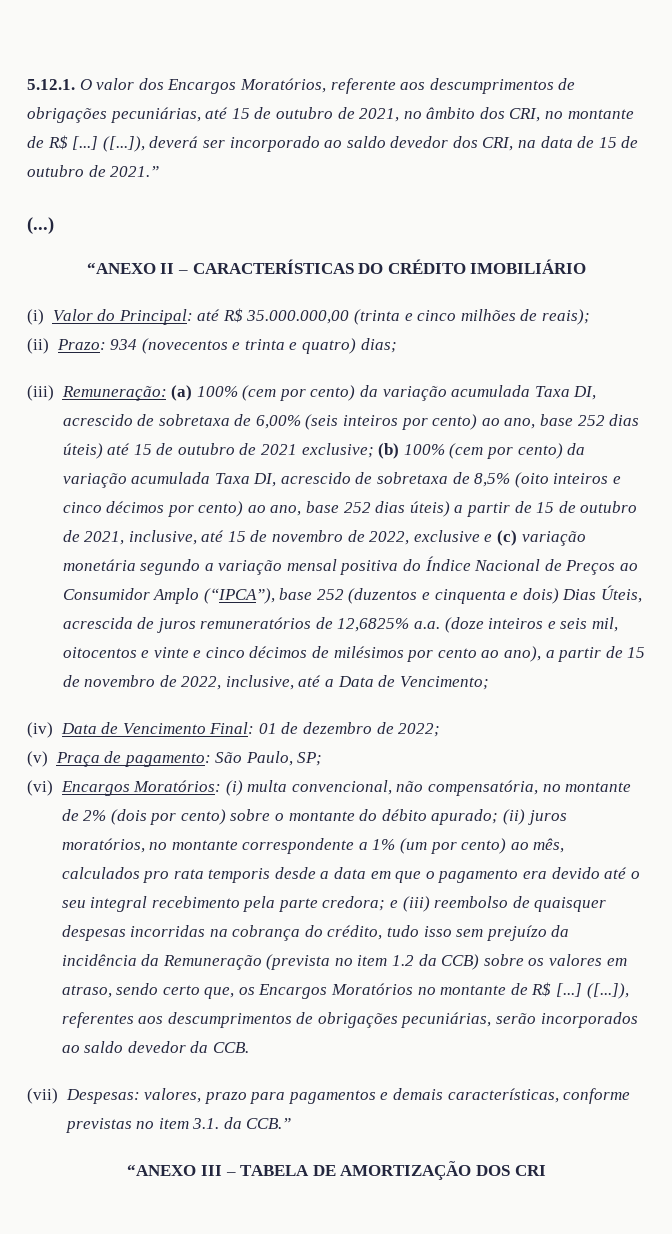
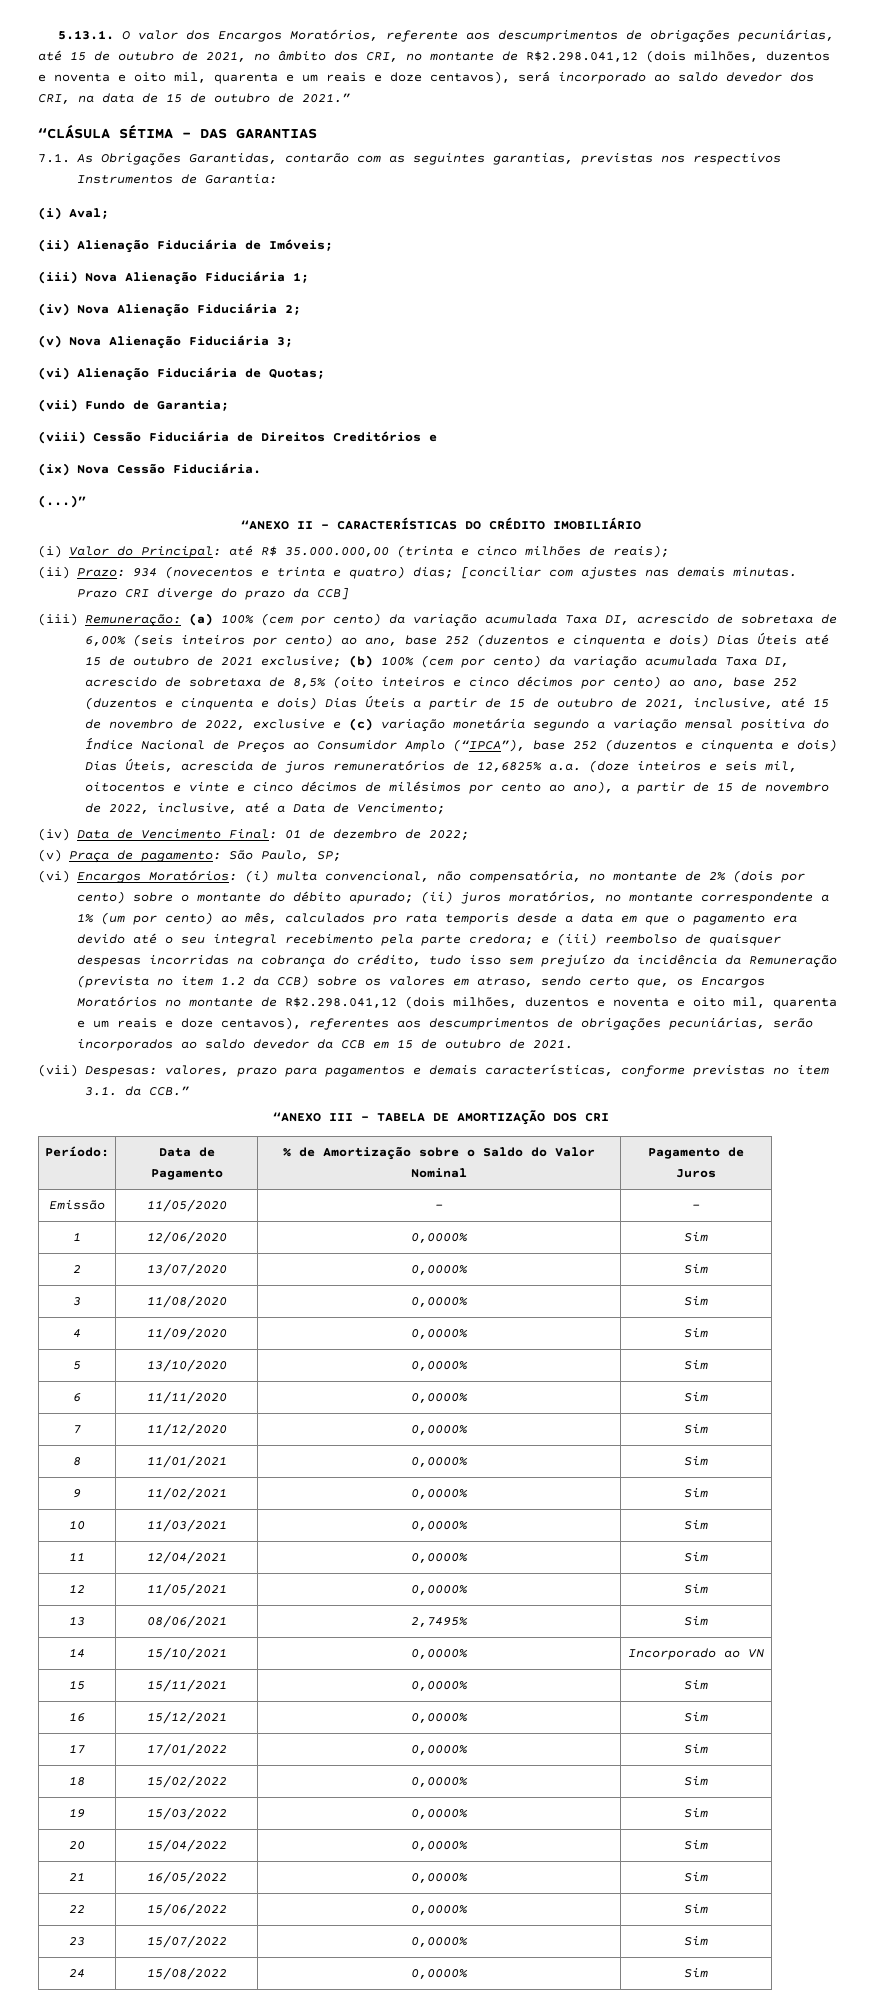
- 5.12.1. O valor dos Encargos Moratórios, referente aos descumprimentos de obrigações pecuniárias, até 15 de outubro de 2021, no âmbito dos CRI, no montante de R$ [...] ([...]), deverá ser incorporado ao saldo devedor dos CRI, na data de 15 de outubro de 2021.”
+ 5.13.1. O valor dos Encargos Moratórios, referente aos descumprimentos de obrigações pecuniárias, até 15 de outubro de 2021, no âmbito dos CRI, no montante de R$2.298.041,12 (dois milhões, duzentos e noventa e oito mil, quarenta e um reais e doze centavos), será incorporado ao saldo devedor dos CRI, na data de 15 de outubro de 2021.”
- (...)
+ “CLÁSULA SÉTIMA – DAS GARANTIAS
+ 7.1. As Obrigações Garantidas, contarão com as seguintes garantias, previstas nos respectivos Instrumentos de Garantia:
+ (i) Aval;
+ (ii) Alienação Fiduciária de Imóveis;
+ (iii) Nova Alienação Fiduciária 1;
+ (iv) Nova Alienação Fiduciária 2;
+ (v) Nova Alienação Fiduciária 3;
+ (vi) Alienação Fiduciária de Quotas;
+ (vii) Fundo de Garantia;
+ (viii) Cessão Fiduciária de Direitos Creditórios e
+ (ix) Nova Cessão Fiduciária.
+ (...)”
- (ii) Prazo: 934 (novecentos e trinta e quatro) dias;
+ (ii) Prazo: 934 (novecentos e trinta e quatro) dias; [conciliar com ajustes nas demais minutas. Prazo CRI diverge do prazo da CCB]
- (a) 100% (cem por cento) da variação acumulada Taxa DI, acrescido de sobretaxa de 6,00% (seis inteiros por cento) ao ano, base 252 dias úteis) até 15 de outubro de 2021 exclusive;
+ (a) 100% (cem por cento) da variação acumulada Taxa DI, acrescido de sobretaxa de 6,00% (seis inteiros por cento) ao ano, base 252 (duzentos e cinquenta e dois) Dias Úteis até 15 de outubro de 2021 exclusive;
- (b) 100% (cem por cento) da variação acumulada Taxa DI, acrescido de sobretaxa de 8,5% (oito inteiros e cinco décimos por cento) ao ano, base 252 dias úteis) a partir de 15 de outubro de 2021, inclusive, até 15 de novembro de 2022, exclusive e (c) variação monetária segundo a variação mensal positiva do Índice Nacional de Preços ao Consumidor Amplo (“IPCA”), base 252 (duzentos e cinquenta e dois) Dias Úteis, acrescida de juros remuneratórios de 12,6825% a.a. (doze inteiros e seis mil, oitocentos e vinte e cinco décimos de milésimos por cento ao ano), a partir de 15 de novembro de 2022, inclusive, até a Data de Vencimento;
+ (b) 100% (cem por cento) da variação acumulada Taxa DI, acrescido de sobretaxa de 8,5% (oito inteiros e cinco décimos por cento) ao ano, base 252 (duzentos e cinquenta e dois) Dias Úteis a partir de 15 de outubro de 2021, inclusive, até 15 de novembro de 2022, exclusive e (c) variação monetária segundo a variação mensal positiva do Índice Nacional de Preços ao Consumidor Amplo (“IPCA”), base 252 (duzentos e cinquenta e dois) Dias Úteis, acrescida de juros remuneratórios de 12,6825% a.a. (doze inteiros e seis mil, oitocentos e vinte e cinco décimos de milésimos por cento ao ano), a partir de 15 de novembro de 2022, inclusive, até a Data de Vencimento;
- e (iii) reembolso de quaisquer despesas incorridas na cobrança do crédito, tudo isso sem prejuízo da incidência da Remuneração (prevista no item 1.2 da CCB) sobre os valores em atraso, sendo certo que, os Encargos Moratórios no montante de R$ [...] ([...]), referentes aos descumprimentos de obrigações pecuniárias, serão incorporados ao saldo devedor da CCB.
+ e (iii) reembolso de quaisquer despesas incorridas na cobrança do crédito, tudo isso sem prejuízo da incidência da Remuneração (prevista no item 1.2 da CCB) sobre os valores em atraso, sendo certo que, os Encargos Moratórios no montante de R$2.298.041,12 (dois milhões, duzentos e noventa e oito mil, quarenta e um reais e doze centavos), referentes aos descumprimentos de obrigações pecuniárias, serão incorporados ao saldo devedor da CCB em 15 de outubro de 2021.
+ Período: | Data de Pagamento | % de Amortização sobre o Saldo do Valor Nominal | Pagamento de Juros
+ Emissão | 11/05/2020 | - | -
+ 1 | 12/06/2020 | 0,0000% | Sim
+ 2 | 13/07/2020 | 0,0000% | Sim
+ 3 | 11/08/2020 | 0,0000% | Sim
+ 4 | 11/09/2020 | 0,0000% | Sim
+ 5 | 13/10/2020 | 0,0000% | Sim
+ 6 | 11/11/2020 | 0,0000% | Sim
+ 7 | 11/12/2020 | 0,0000% | Sim
+ 8 | 11/01/2021 | 0,0000% | Sim
+ 9 | 11/02/2021 | 0,0000% | Sim
+ 10 | 11/03/2021 | 0,0000% | Sim
+ 11 | 12/04/2021 | 0,0000% | Sim
+ 12 | 11/05/2021 | 0,0000% | Sim
+ 13 | 08/06/2021 | 2,7495% | Sim
+ 14 | 15/10/2021 | 0,0000% | Incorporado ao VN
+ 15 | 15/11/2021 | 0,0000% | Sim
+ 16 | 15/12/2021 | 0,0000% | Sim
+ 17 | 17/01/2022 | 0,0000% | Sim
+ 18 | 15/02/2022 | 0,0000% | Sim
+ 19 | 15/03/2022 | 0,0000% | Sim
+ 20 | 15/04/2022 | 0,0000% | Sim
+ 21 | 16/05/2022 | 0,0000% | Sim
+ 22 | 15/06/2022 | 0,0000% | Sim
+ 23 | 15/07/2022 | 0,0000% | Sim
+ 24 | 15/08/2022 | 0,0000% | Sim

